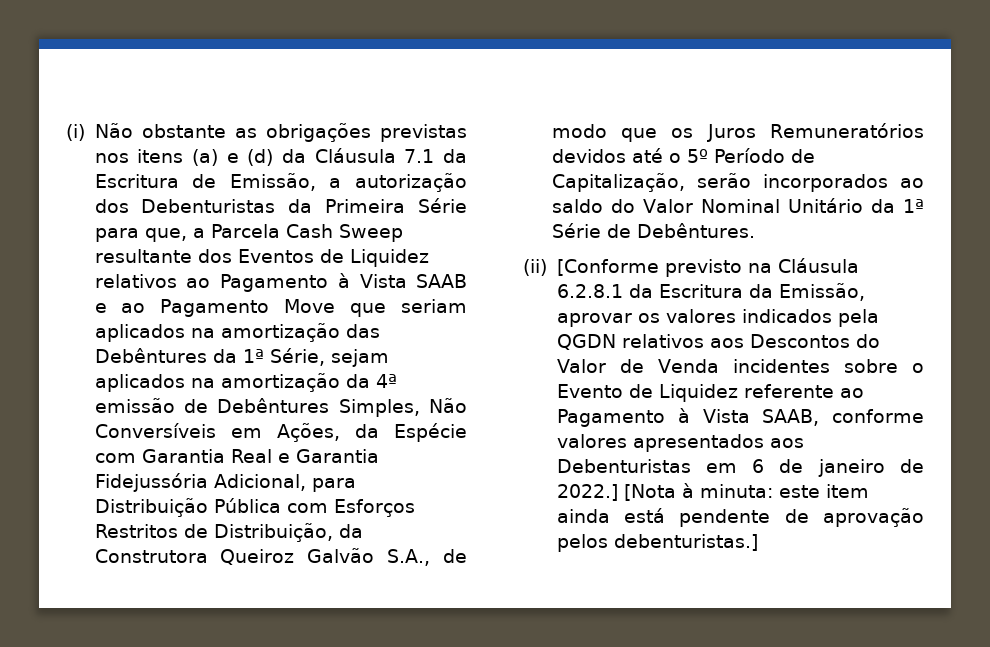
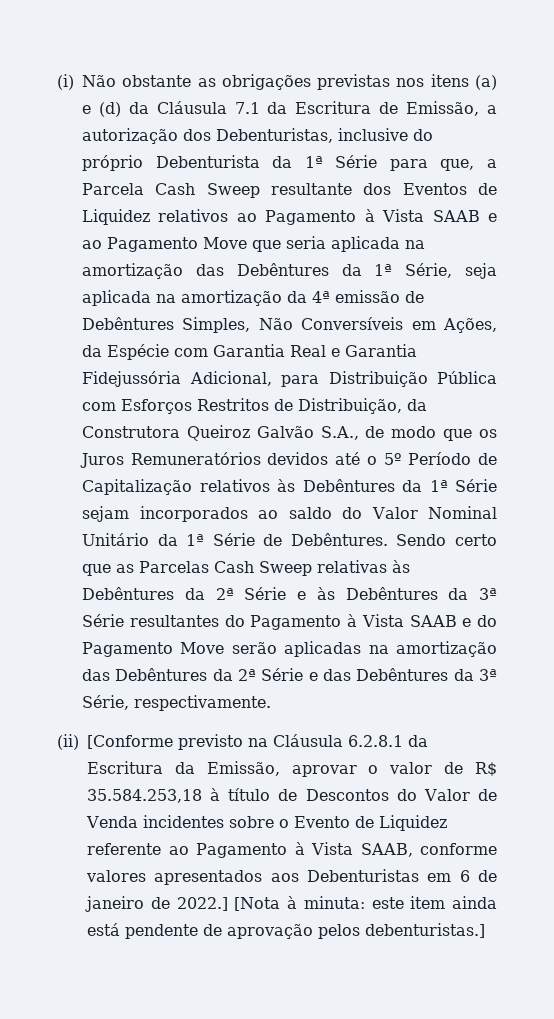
- (i) Não obstante as obrigações previstas nos itens (a) e (d) da Cláusula 7.1 da Escritura de Emissão, a autorização dos Debenturistas da Primeira Série para que, a Parcela Cash Sweep resultante dos Eventos de Liquidez relativos ao Pagamento à Vista SAAB e ao Pagamento Move que seriam aplicados na amortização das Debêntures da 1ª Série, sejam aplicados na amortização da 4ª emissão de Debêntures Simples, Não Conversíveis em Ações, da Espécie com Garantia Real e Garantia Fidejussória Adicional, para Distribuição Pública com Esforços Restritos de Distribuição, da Construtora Queiroz Galvão S.A., de modo que os Juros Remuneratórios devidos até o 5º Período de Capitalização, serão incorporados ao saldo do Valor Nominal Unitário da 1ª Série de Debêntures.
+ (i) Não obstante as obrigações previstas nos itens (a) e (d) da Cláusula 7.1 da Escritura de Emissão, a autorização dos Debenturistas, inclusive do próprio Debenturista da 1ª Série para que, a Parcela Cash Sweep resultante dos Eventos de Liquidez relativos ao Pagamento à Vista SAAB e ao Pagamento Move que seria aplicada na amortização das Debêntures da 1ª Série, seja aplicada na amortização da 4ª emissão de Debêntures Simples, Não Conversíveis em Ações, da Espécie com Garantia Real e Garantia Fidejussória Adicional, para Distribuição Pública com Esforços Restritos de Distribuição, da Construtora Queiroz Galvão S.A., de modo que os Juros Remuneratórios devidos até o 5º Período de Capitalização relativos às Debêntures da 1ª Série sejam incorporados ao saldo do Valor Nominal Unitário da 1ª Série de Debêntures. Sendo certo que as Parcelas Cash Sweep relativas às Debêntures da 2ª Série e às Debêntures da 3ª Série resultantes do Pagamento à Vista SAAB e do Pagamento Move serão aplicadas na amortização das Debêntures da 2ª Série e das Debêntures da 3ª Série, respectivamente.
- (ii) [Conforme previsto na Cláusula 6.2.8.1 da Escritura da Emissão, aprovar os valores indicados pela QGDN relativos aos Descontos do Valor de Venda incidentes sobre o Evento de Liquidez referente ao Pagamento à Vista SAAB, conforme valores apresentados aos Debenturistas em 6 de janeiro de 2022.]
+ (ii) [Conforme previsto na Cláusula 6.2.8.1 da Escritura da Emissão, aprovar o valor de R$ 35.584.253,18 à título de Descontos do Valor de Venda incidentes sobre o Evento de Liquidez referente ao Pagamento à Vista SAAB, conforme valores apresentados aos Debenturistas em 6 de janeiro de 2022.]

